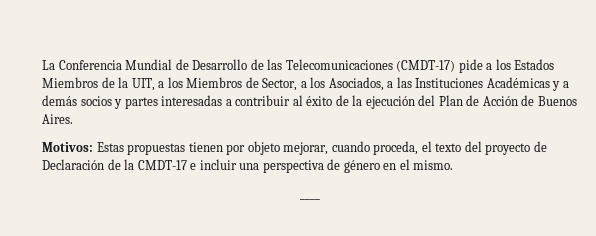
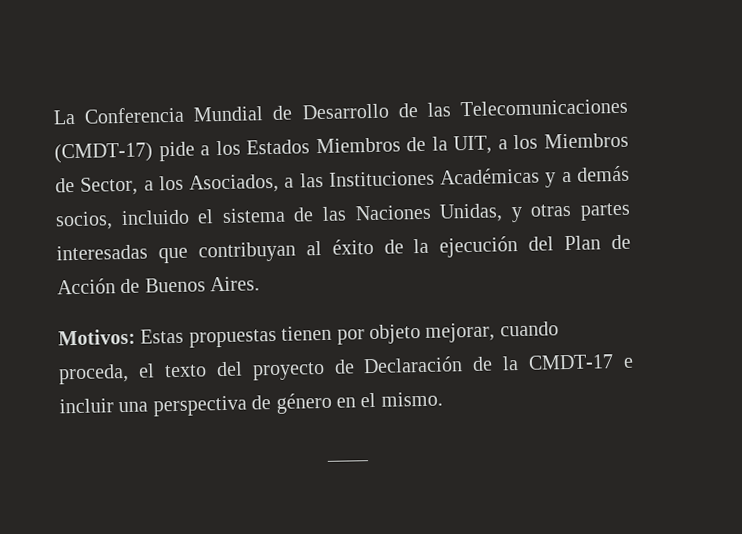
- La Conferencia Mundial de Desarrollo de las Telecomunicaciones (CMDT-17) pide a los Estados Miembros de la UIT, a los Miembros de Sector, a los Asociados, a las Instituciones Académicas y a demás socios y partes interesadas a contribuir al éxito de la ejecución del Plan de Acción de Buenos Aires.
+ La Conferencia Mundial de Desarrollo de las Telecomunicaciones (CMDT-17) pide a los Estados Miembros de la UIT, a los Miembros de Sector, a los Asociados, a las Instituciones Académicas y a demás socios, incluido el sistema de las Naciones Unidas, y otras partes interesadas que contribuyan al éxito de la ejecución del Plan de Acción de Buenos Aires.

